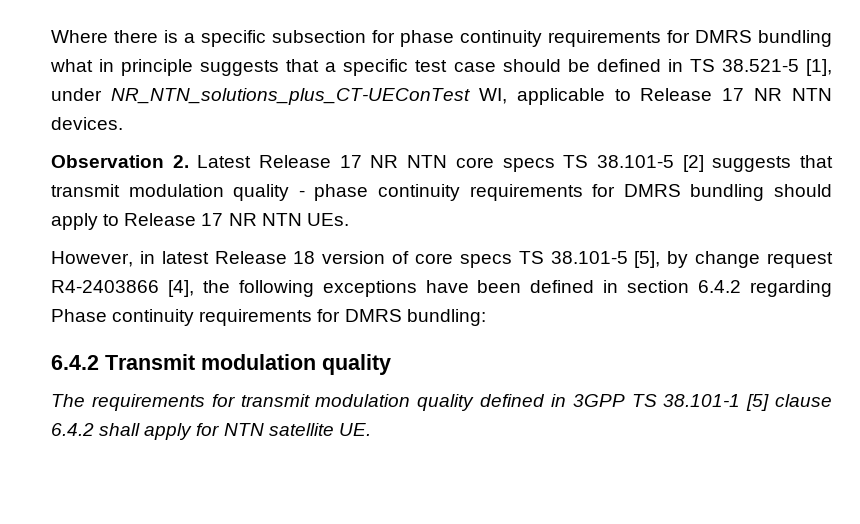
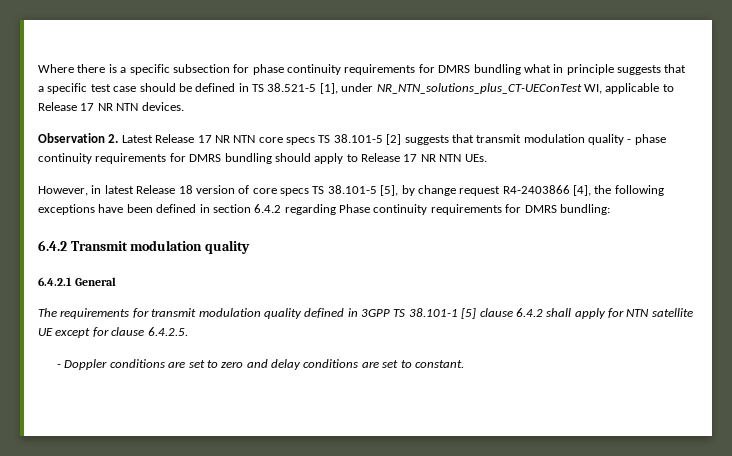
+ 6.4.2.1 General
- The requirements for transmit modulation quality defined in 3GPP TS 38.101-1 [5] clause 6.4.2 shall apply for NTN satellite UE.
+ The requirements for transmit modulation quality defined in 3GPP TS 38.101-1 [5] clause 6.4.2 shall apply for NTN satellite UE except for clause 6.4.2.5.
+ - Doppler conditions are set to zero and delay conditions are set to constant.

